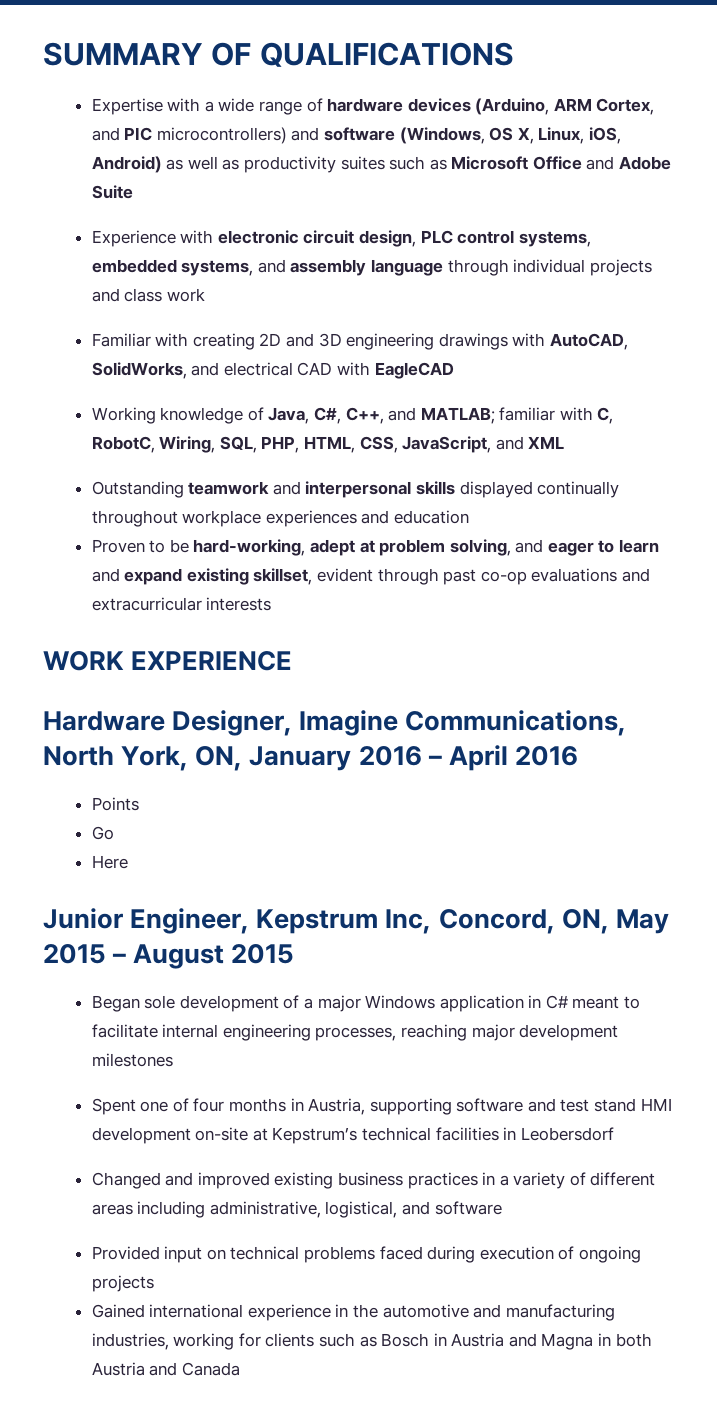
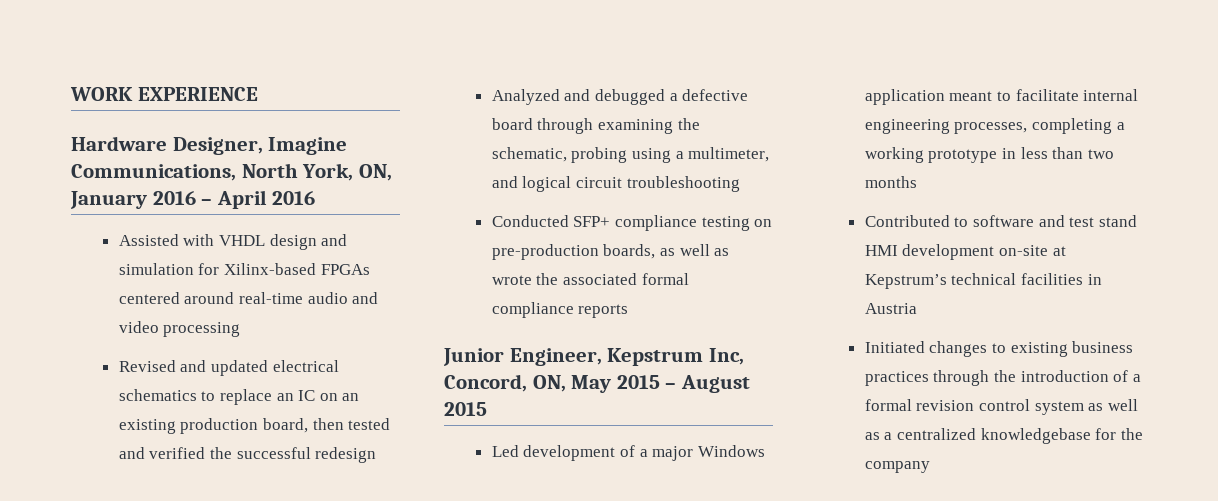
- SUMMARY OF QUALIFICATIONS
- Expertise with a wide range of hardware devices (Arduino, ARM Cortex, and PIC microcontrollers) and software (Windows, OS X, Linux, iOS, Android) as well as productivity suites such as Microsoft Office and Adobe Suite
- Experience with electronic circuit design, PLC control systems, embedded systems, and assembly language through individual projects and class work
- Familiar with creating 2D and 3D engineering drawings with AutoCAD, SolidWorks, and electrical CAD with EagleCAD
- Working knowledge of Java, C#, C++, and MATLAB; familiar with C, RobotC, Wiring, SQL, PHP, HTML, CSS, JavaScript, and XML
- Outstanding teamwork and interpersonal skills displayed continually throughout workplace experiences and education
- Proven to be hard-working, adept at problem solving, and eager to learn and expand existing skillset, evident through past co-op evaluations and extracurricular interests
- Points
- Go
- Here
+ Assisted with VHDL design and simulation for Xilinx-based FPGAs centered around real-time audio and video processing
+ Revised and updated electrical schematics to replace an IC on an existing production board, then tested and verified the successful redesign
+ Analyzed and debugged a defective board through examining the schematic, probing using a multimeter, and logical circuit troubleshooting
+ Conducted SFP+ compliance testing on pre-production boards, as well as wrote the associated formal compliance reports
- Began sole development of a major Windows application in C# meant to facilitate internal engineering processes, reaching major development milestones
- Spent one of four months in Austria, supporting software and test stand HMI development on-site at Kepstrum’s technical facilities in Leobersdorf
- Changed and improved existing business practices in a variety of different areas including administrative, logistical, and software
- Provided input on technical problems faced during execution of ongoing projects
- Gained international experience in the automotive and manufacturing industries, working for clients such as Bosch in Austria and Magna in both Austria and Canada
+ Led development of a major Windows application meant to facilitate internal engineering processes, completing a working prototype in less than two months
+ Contributed to software and test stand HMI development on-site at Kepstrum’s technical facilities in Austria
+ Initiated changes to existing business practices through the introduction of a formal revision control system as well as a centralized knowledgebase for the company

